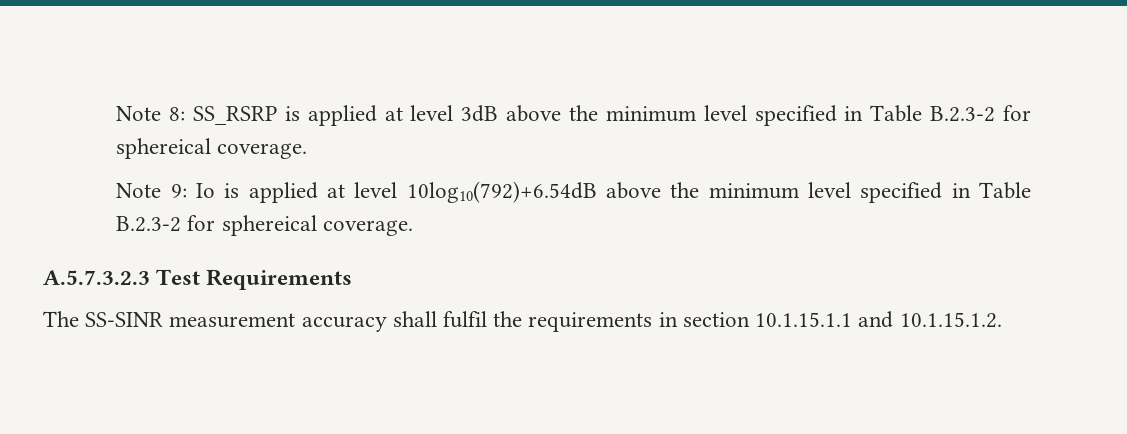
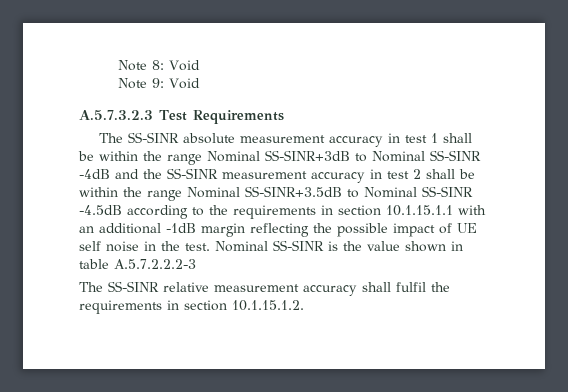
- Note 8: SS_RSRP is applied at level 3dB above the minimum level specified in Table B.2.3-2 for sphereical coverage.
- Note 9: Io is applied at level 10log10(792)+6.54dB above the minimum level specified in Table B.2.3-2 for sphereical coverage.
+ Note 8: Void
+ Note 9: Void
- The SS-SINR measurement accuracy shall fulfil the requirements in section 10.1.15.1.1 and 10.1.15.1.2.
+ The SS-SINR absolute measurement accuracy in test 1 shall be within the range Nominal SS-SINR+3dB to Nominal SS-SINR -4dB and the SS-SINR measurement accuracy in test 2 shall be within the range Nominal SS-SINR+3.5dB to Nominal SS-SINR -4.5dB according to the requirements in section 10.1.15.1.1 with an additional -1dB margin reflecting the possible impact of UE self noise in the test. Nominal SS-SINR is the value shown in table A.5.7.2.2.2-3
+ The SS-SINR relative measurement accuracy shall fulfil the requirements in section 10.1.15.1.2.

